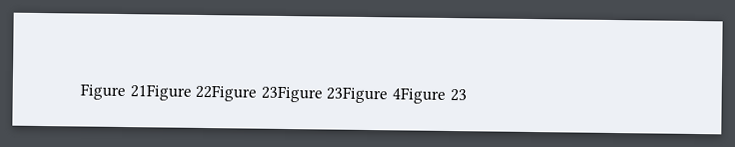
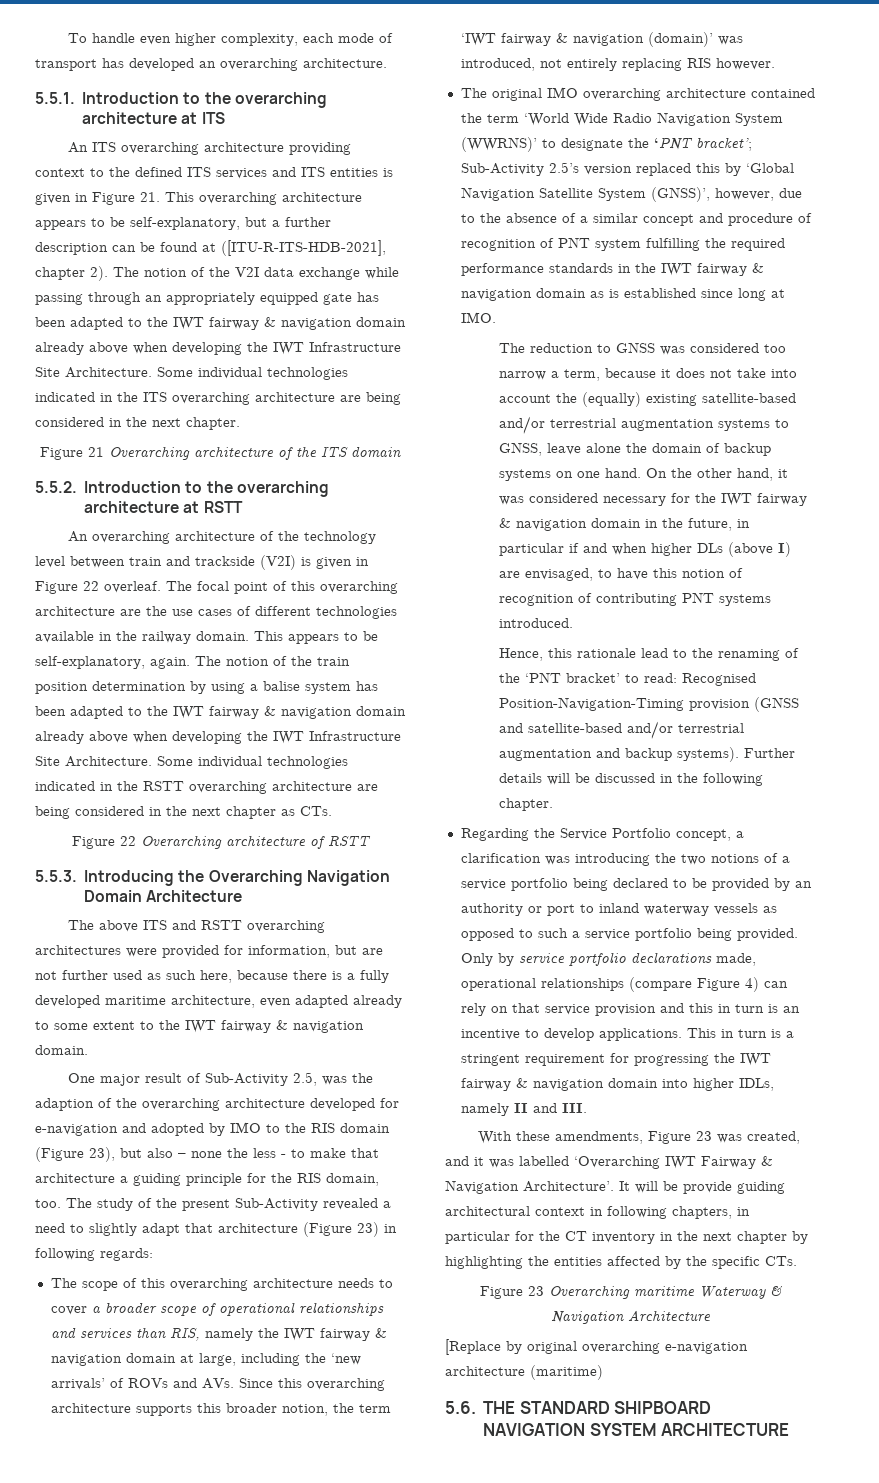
- Figure 21Figure 22Figure 23Figure 23Figure 4Figure 23
+ To handle even higher complexity, each mode of transport has developed an overarching architecture.
+ 5.5.1. Introduction to the overarching architecture at ITS
+ An ITS overarching architecture providing context to the defined ITS services and ITS entities is given in Figure 21. This overarching architecture appears to be self-explanatory, but a further description can be found at ([ITU-R-ITS-HDB-2021], chapter 2). The notion of the V2I data exchange while passing through an appropriately equipped gate has been adapted to the IWT fairway & navigation domain already above when developing the IWT Infrastructure Site Architecture. Some individual technologies indicated in the ITS overarching architecture are being considered in the next chapter.
+ Figure 21 Overarching architecture of the ITS domain
+ 5.5.2. Introduction to the overarching architecture at RSTT
+ An overarching architecture of the technology level between train and trackside (V2I) is given in Figure 22 overleaf. The focal point of this overarching architecture are the use cases of different technologies available in the railway domain. This appears to be self-explanatory, again. The notion of the train position determination by using a balise system has been adapted to the IWT fairway & navigation domain already above when developing the IWT Infrastructure Site Architecture. Some individual technologies indicated in the RSTT overarching architecture are being considered in the next chapter as CTs.
+ Figure 22 Overarching architecture of RSTT
+ 5.5.3. Introducing the Overarching Navigation Domain Architecture
+ The above ITS and RSTT overarching architectures were provided for information, but are not further used as such here, because there is a fully developed maritime architecture, even adapted already to some extent to the IWT fairway & navigation domain.
+ One major result of Sub-Activity 2.5, was the adaption of the overarching architecture developed for e-navigation and adopted by IMO to the RIS domain (Figure 23), but also – none the less - to make that architecture a guiding principle for the RIS domain, too. The study of the present Sub-Activity revealed a need to slightly adapt that architecture (Figure 23) in following regards:
+ The scope of this overarching architecture needs to cover a broader scope of operational relationships and services than RIS, namely the IWT fairway & navigation domain at large, including the ‘new arrivals’ of ROVs and AVs. Since this overarching architecture supports this broader notion, the term ‘IWT fairway & navigation (domain)’ was introduced, not entirely replacing RIS however.
+ The original IMO overarching architecture contained the term ‘World Wide Radio Navigation System (WWRNS)’ to designate the ‘PNT bracket’; Sub-Activity 2.5’s version replaced this by ‘Global Navigation Satellite System (GNSS)’, however, due to the absence of a similar concept and procedure of recognition of PNT system fulfilling the required performance standards in the IWT fairway & navigation domain as is established since long at IMO.
+ The reduction to GNSS was considered too narrow a term, because it does not take into account the (equally) existing satellite-based and/or terrestrial augmentation systems to GNSS, leave alone the domain of backup systems on one hand. On the other hand, it was considered necessary for the IWT fairway & navigation domain in the future, in particular if and when higher DLs (above I) are envisaged, to have this notion of recognition of contributing PNT systems introduced.
+ Hence, this rationale lead to the renaming of the ‘PNT bracket’ to read: Recognised Position-Navigation-Timing provision (GNSS and satellite-based and/or terrestrial augmentation and backup systems). Further details will be discussed in the following chapter.
+ Regarding the Service Portfolio concept, a clarification was introducing the two notions of a service portfolio being declared to be provided by an authority or port to inland waterway vessels as opposed to such a service portfolio being provided. Only by service portfolio declarations made, operational relationships (compare Figure 4) can rely on that service provision and this in turn is an incentive to develop applications. This in turn is a stringent requirement for progressing the IWT fairway & navigation domain into higher IDLs, namely II and III.
+ With these amendments, Figure 23 was created, and it was labelled ‘Overarching IWT Fairway & Navigation Architecture’. It will be provide guiding architectural context in following chapters, in particular for the CT inventory in the next chapter by highlighting the entities affected by the specific CTs.
+ Figure 23 Overarching maritime Waterway & Navigation Architecture
+ [Replace by original overarching e-navigation architecture (maritime)
+ 5.6. THE STANDARD SHIPBOARD NAVIGATION SYSTEM ARCHITECTURE

